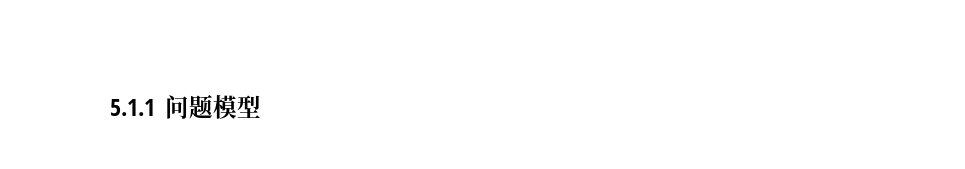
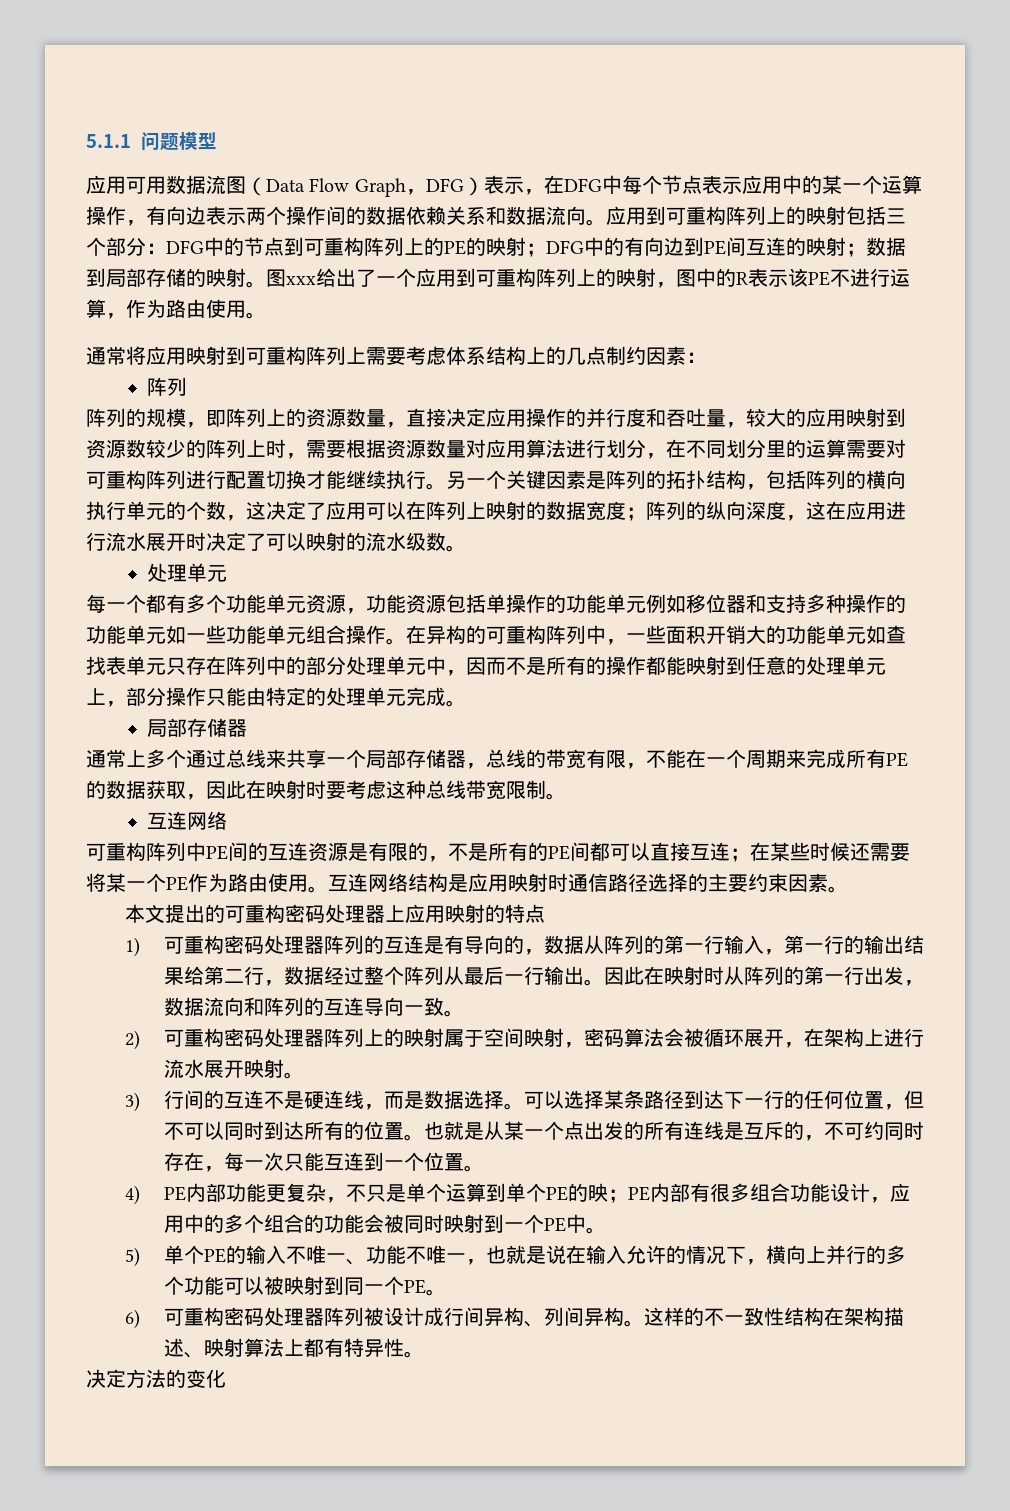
+ 应用可用数据流图（Data Flow Graph，DFG）表示，在DFG中每个节点表示应用中的某一个运算操作，有向边表示两个操作间的数据依赖关系和数据流向。应用到可重构阵列上的映射包括三个部分：DFG中的节点到可重构阵列上的PE的映射；DFG中的有向边到PE间互连的映射；数据到局部存储的映射。图xxx给出了一个应用到可重构阵列上的映射，图中的R表示该PE不进行运算，作为路由使用。
+ 通常将应用映射到可重构阵列上需要考虑体系结构上的几点制约因素：
+ 阵列
+ 阵列的规模，即阵列上的资源数量，直接决定应用操作的并行度和吞吐量，较大的应用映射到资源数较少的阵列上时，需要根据资源数量对应用算法进行划分，在不同划分里的运算需要对可重构阵列进行配置切换才能继续执行。另一个关键因素是阵列的拓扑结构，包括阵列的横向执行单元的个数，这决定了应用可以在阵列上映射的数据宽度；阵列的纵向深度，这在应用进行流水展开时决定了可以映射的流水级数。
+ 处理单元
+ 每一个都有多个功能单元资源，功能资源包括单操作的功能单元例如移位器和支持多种操作的功能单元如一些功能单元组合操作。在异构的可重构阵列中，一些面积开销大的功能单元如查找表单元只存在阵列中的部分处理单元中，因而不是所有的操作都能映射到任意的处理单元上，部分操作只能由特定的处理单元完成。
+ 局部存储器
+ 通常上多个通过总线来共享一个局部存储器，总线的带宽有限，不能在一个周期来完成所有PE的数据获取，因此在映射时要考虑这种总线带宽限制。
+ 互连网络
+ 可重构阵列中PE间的互连资源是有限的，不是所有的PE间都可以直接互连；在某些时候还需要将某一个PE作为路由使用。互连网络结构是应用映射时通信路径选择的主要约束因素。
+ 本文提出的可重构密码处理器上应用映射的特点
+ 1)可重构密码处理器阵列的互连是有导向的，数据从阵列的第一行输入，第一行的输出结果给第二行，数据经过整个阵列从最后一行输出。因此在映射时从阵列的第一行出发，数据流向和阵列的互连导向一致。
+ 2)可重构密码处理器阵列上的映射属于空间映射，密码算法会被循环展开，在架构上进行流水展开映射。
+ 3)行间的互连不是硬连线，而是数据选择。可以选择某条路径到达下一行的任何位置，但不可以同时到达所有的位置。也就是从某一个点出发的所有连线是互斥的，不可约同时存在，每一次只能互连到一个位置。
+ 4) PE内部功能更复杂，不只是单个运算到单个PE的映；PE内部有很多组合功能设计，应用中的多个组合的功能会被同时映射到一个PE中。
+ 5)单个PE的输入不唯一、功能不唯一，也就是说在输入允许的情况下，横向上并行的多个功能可以被映射到同一个PE。
+ 6)可重构密码处理器阵列被设计成行间异构、列间异构。这样的不一致性结构在架构描述、映射算法上都有特异性。
+ 决定方法的变化

